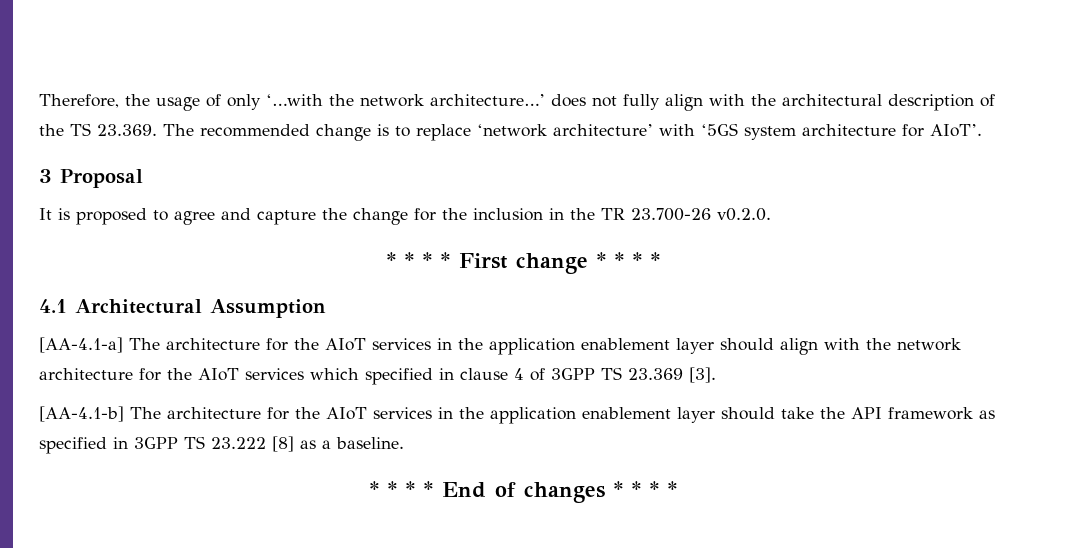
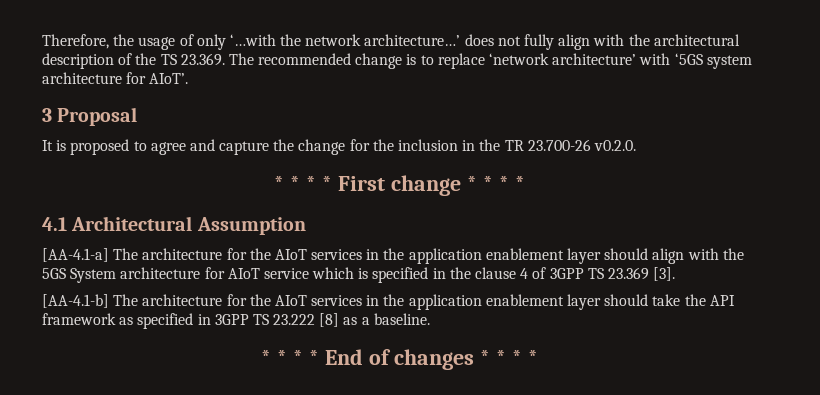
- [AA-4.1-a] The architecture for the AIoT services in the application enablement layer should align with the network architecture for the AIoT services which specified in clause 4 of 3GPP TS 23.369 [3].
+ [AA-4.1-a] The architecture for the AIoT services in the application enablement layer should align with the 5GS System architecture for AIoT service which is specified in the clause 4 of 3GPP TS 23.369 [3].

